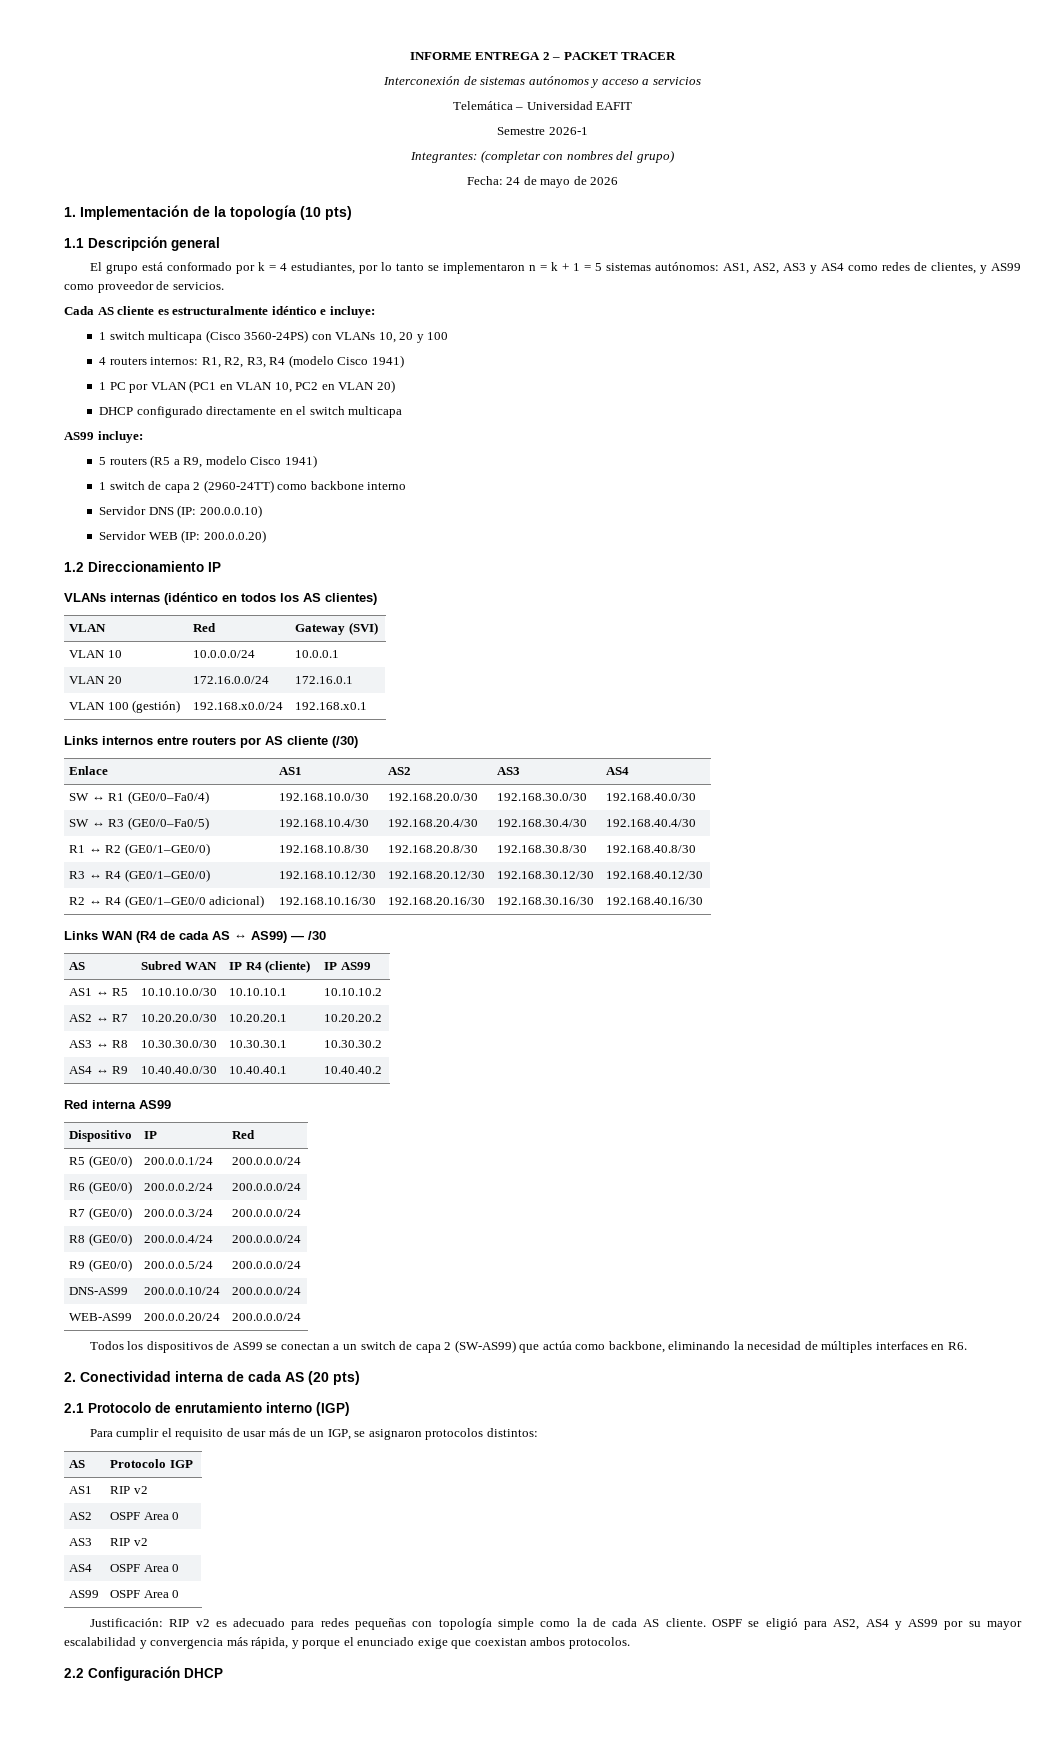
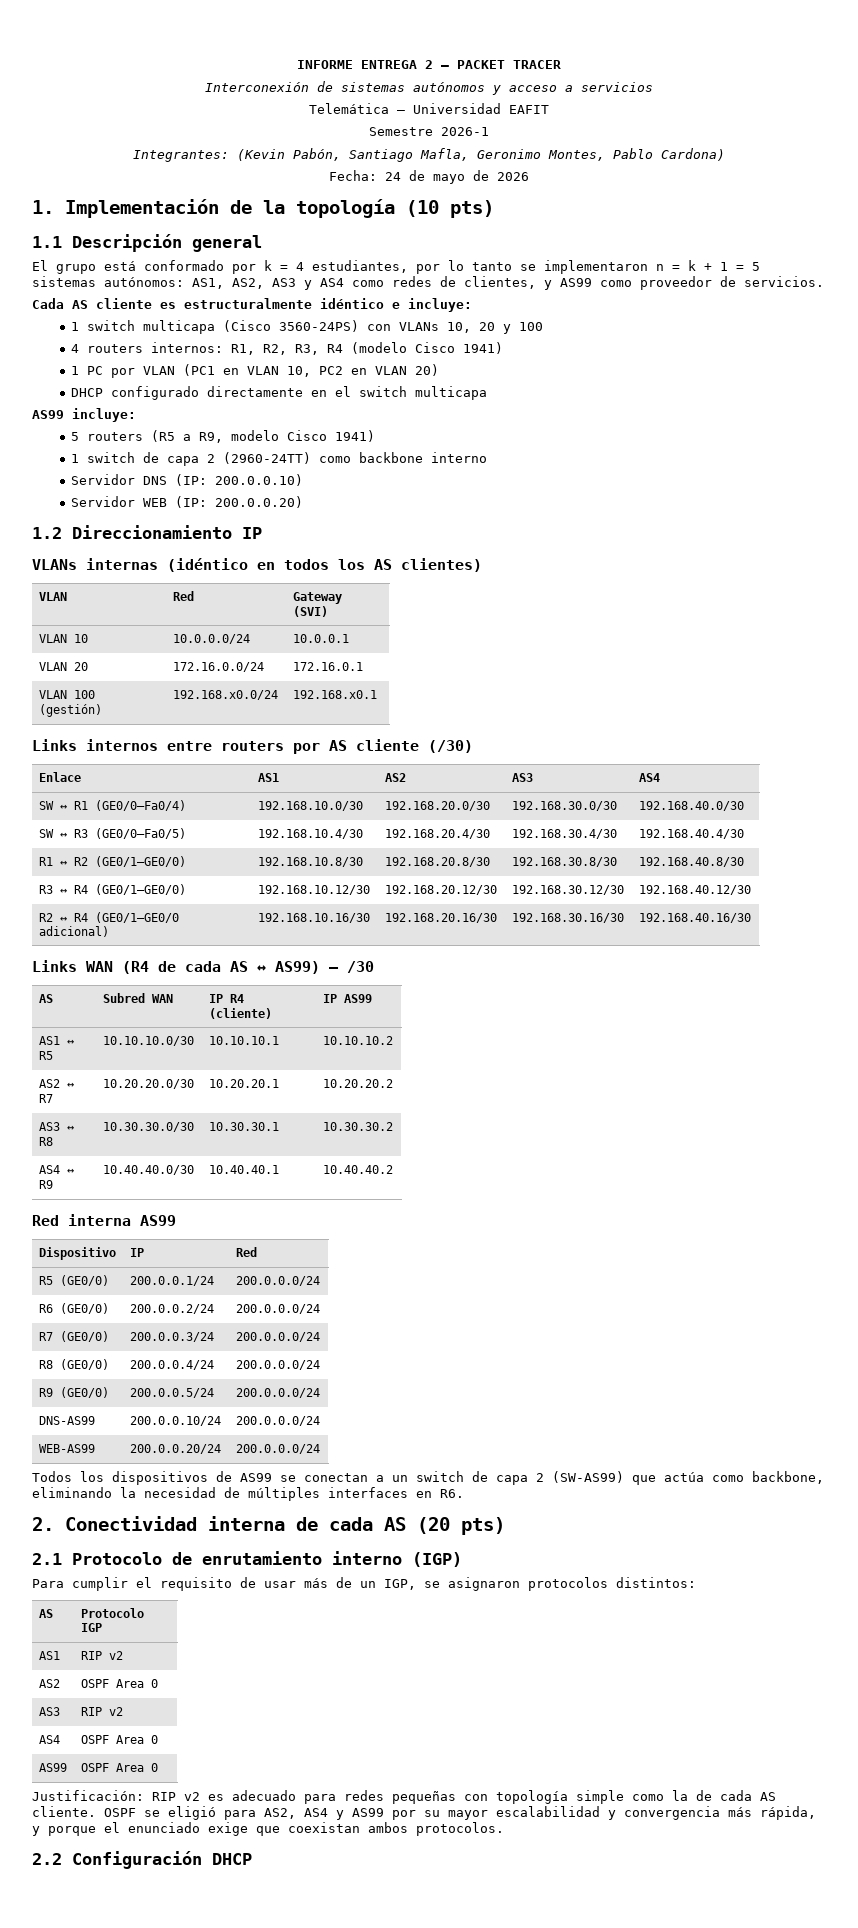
- Integrantes: (completar con nombres del grupo)
+ Integrantes: (Kevin Pabón, Santiago Mafla, Geronimo Montes, Pablo Cardona)

